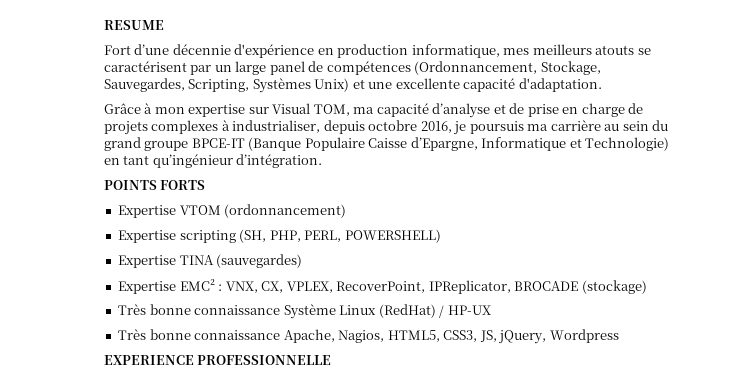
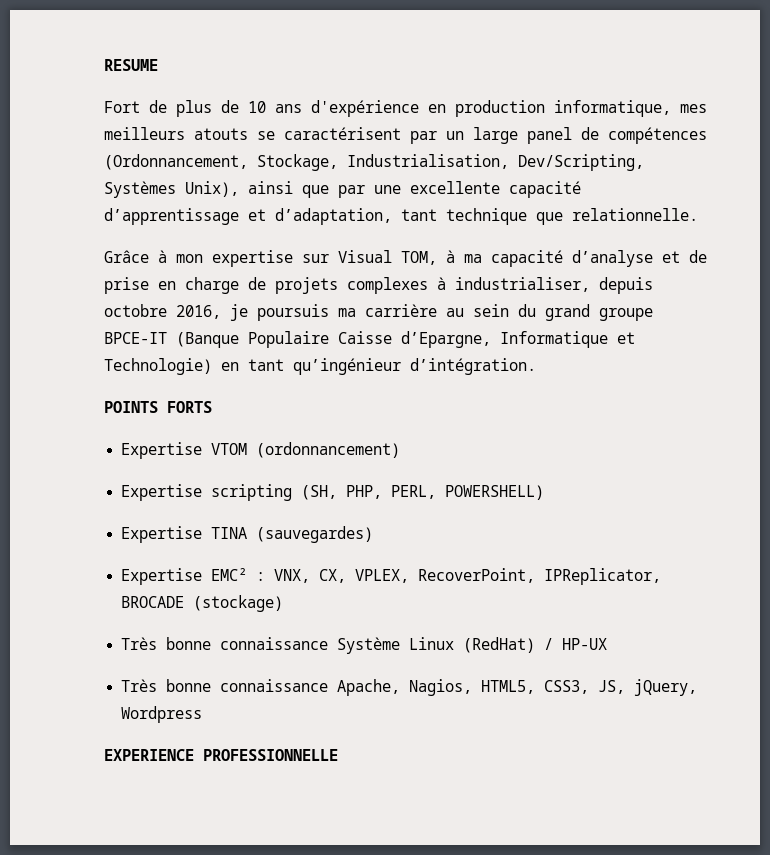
- Fort d’une décennie d'expérience en production informatique, mes meilleurs atouts se caractérisent par un large panel de compétences (Ordonnancement, Stockage, Sauvegardes, Scripting, Systèmes Unix) et une excellente capacité d'adaptation.
+ Fort de plus de 10 ans d'expérience en production informatique, mes meilleurs atouts se caractérisent par un large panel de compétences (Ordonnancement, Stockage, Industrialisation, Dev/Scripting, Systèmes Unix), ainsi que par une excellente capacité d’apprentissage et d’adaptation, tant technique que relationnelle.
- Grâce à mon expertise sur Visual TOM, ma capacité d’analyse et de prise en charge de projets complexes à industrialiser, depuis octobre 2016, je poursuis ma carrière au sein du grand groupe BPCE-IT (Banque Populaire Caisse d’Epargne, Informatique et Technologie) en tant qu’ingénieur d’intégration.
+ Grâce à mon expertise sur Visual TOM, à ma capacité d’analyse et de prise en charge de projets complexes à industrialiser, depuis octobre 2016, je poursuis ma carrière au sein du grand groupe BPCE-IT (Banque Populaire Caisse d’Epargne, Informatique et Technologie) en tant qu’ingénieur d’intégration.

